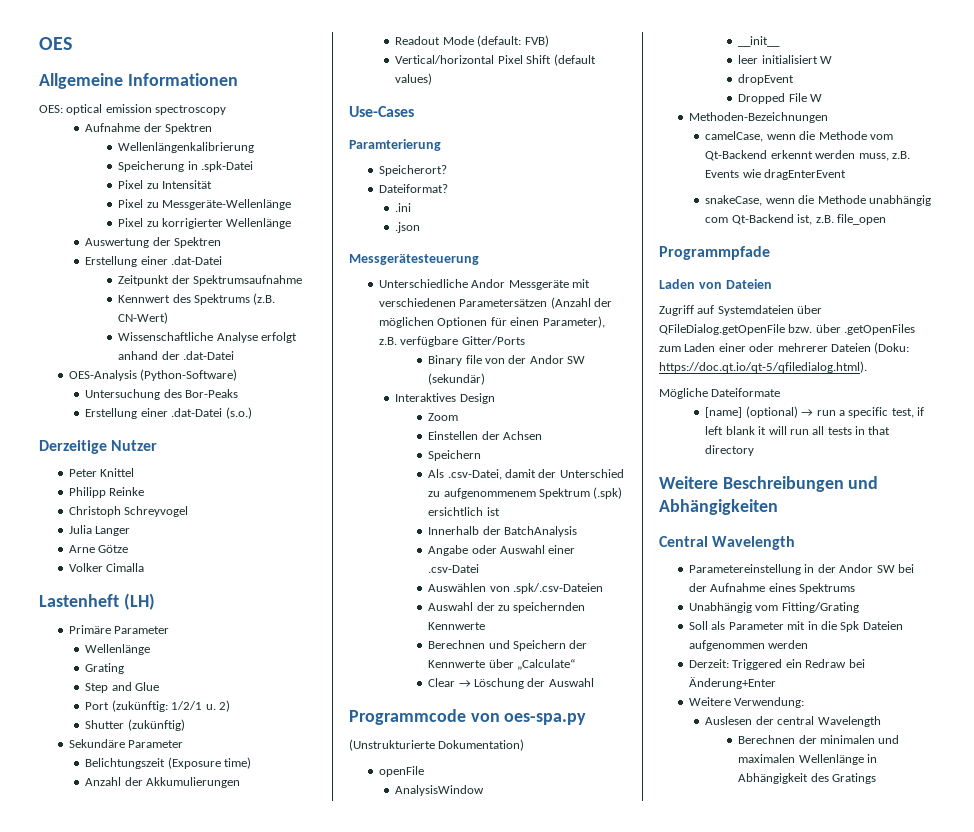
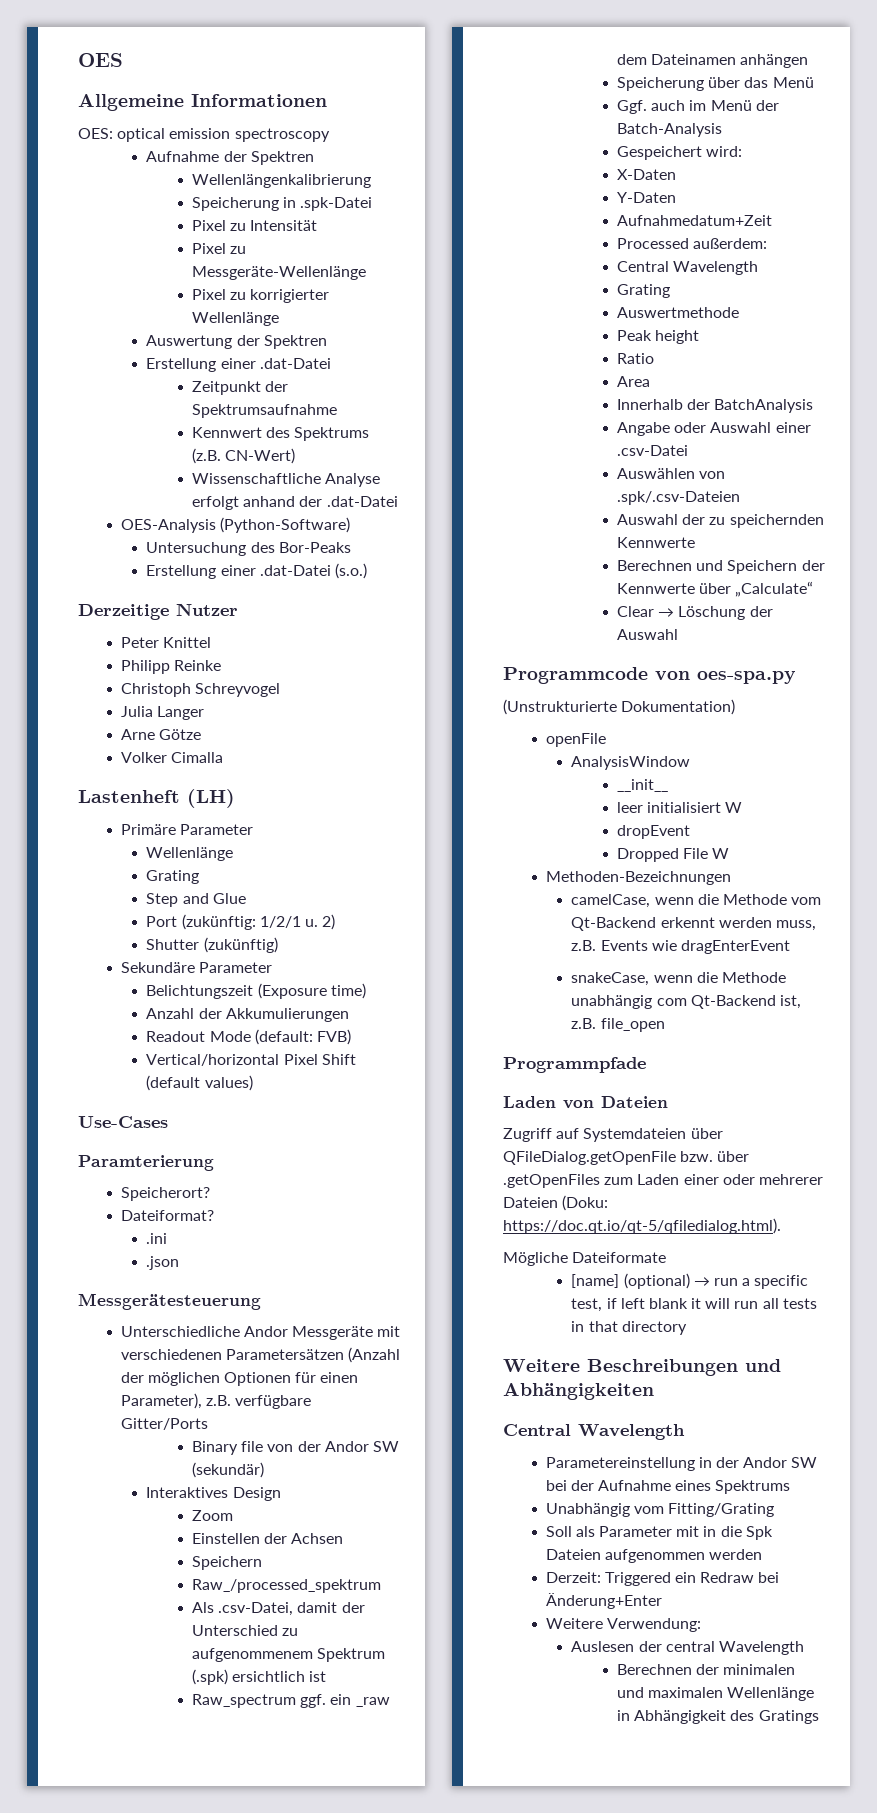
+ Raw_/processed_spektrum
+ Raw_spectrum ggf. ein _raw dem Dateinamen anhängen
+ Speicherung über das Menü
+ Ggf. auch im Menü der Batch-Analysis
+ Gespeichert wird:
+ X-Daten
+ Y-Daten
+ Aufnahmedatum+Zeit
+ Processed außerdem:
+ Central Wavelength
+ Grating
+ Auswertmethode
+ Peak height
+ Ratio
+ Area

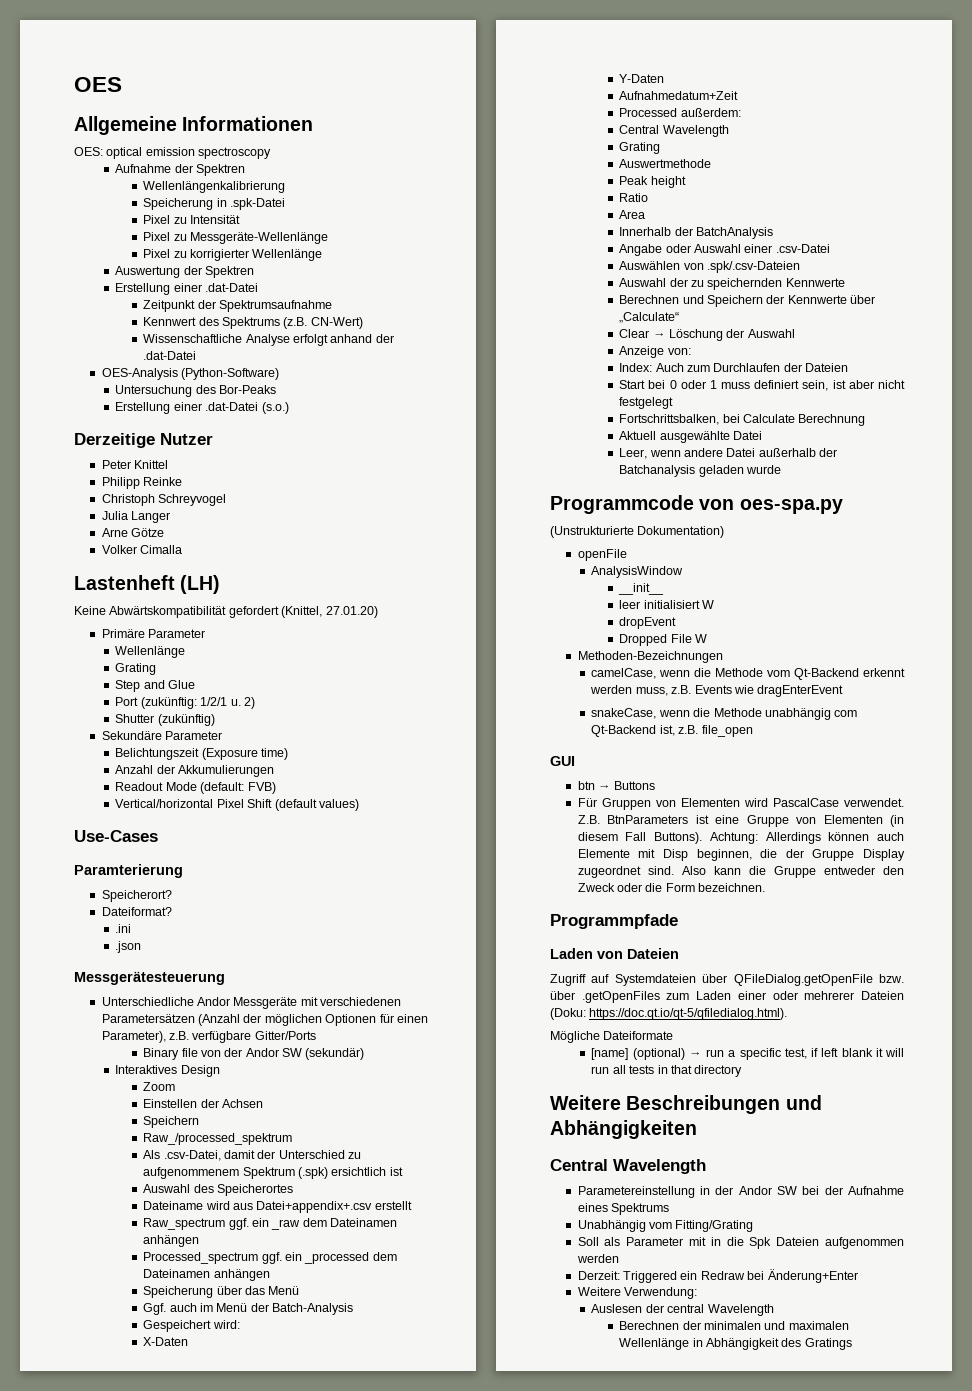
+ Keine Abwärtskompatibilität gefordert (Knittel, 27.01.20)
+ Auswahl des Speicherortes
+ Dateiname wird aus Datei+appendix+.csv erstellt
+ Processed_spectrum ggf. ein _processed dem Dateinamen anhängen
+ Anzeige von:
+ Index: Auch zum Durchlaufen der Dateien
+ Start bei 0 oder 1 muss definiert sein, ist aber nicht festgelegt
+ Fortschrittsbalken, bei Calculate Berechnung
+ Aktuell ausgewählte Datei
+ Leer, wenn andere Datei außerhalb der Batchanalysis geladen wurde
+ GUI
+ btn → Buttons
+ Für Gruppen von Elementen wird PascalCase verwendet. Z.B. BtnParameters ist eine Gruppe von Elementen (in diesem Fall Buttons). Achtung: Allerdings können auch Elemente mit Disp beginnen, die der Gruppe Display zugeordnet sind. Also kann die Gruppe entweder den Zweck oder die Form bezeichnen.

